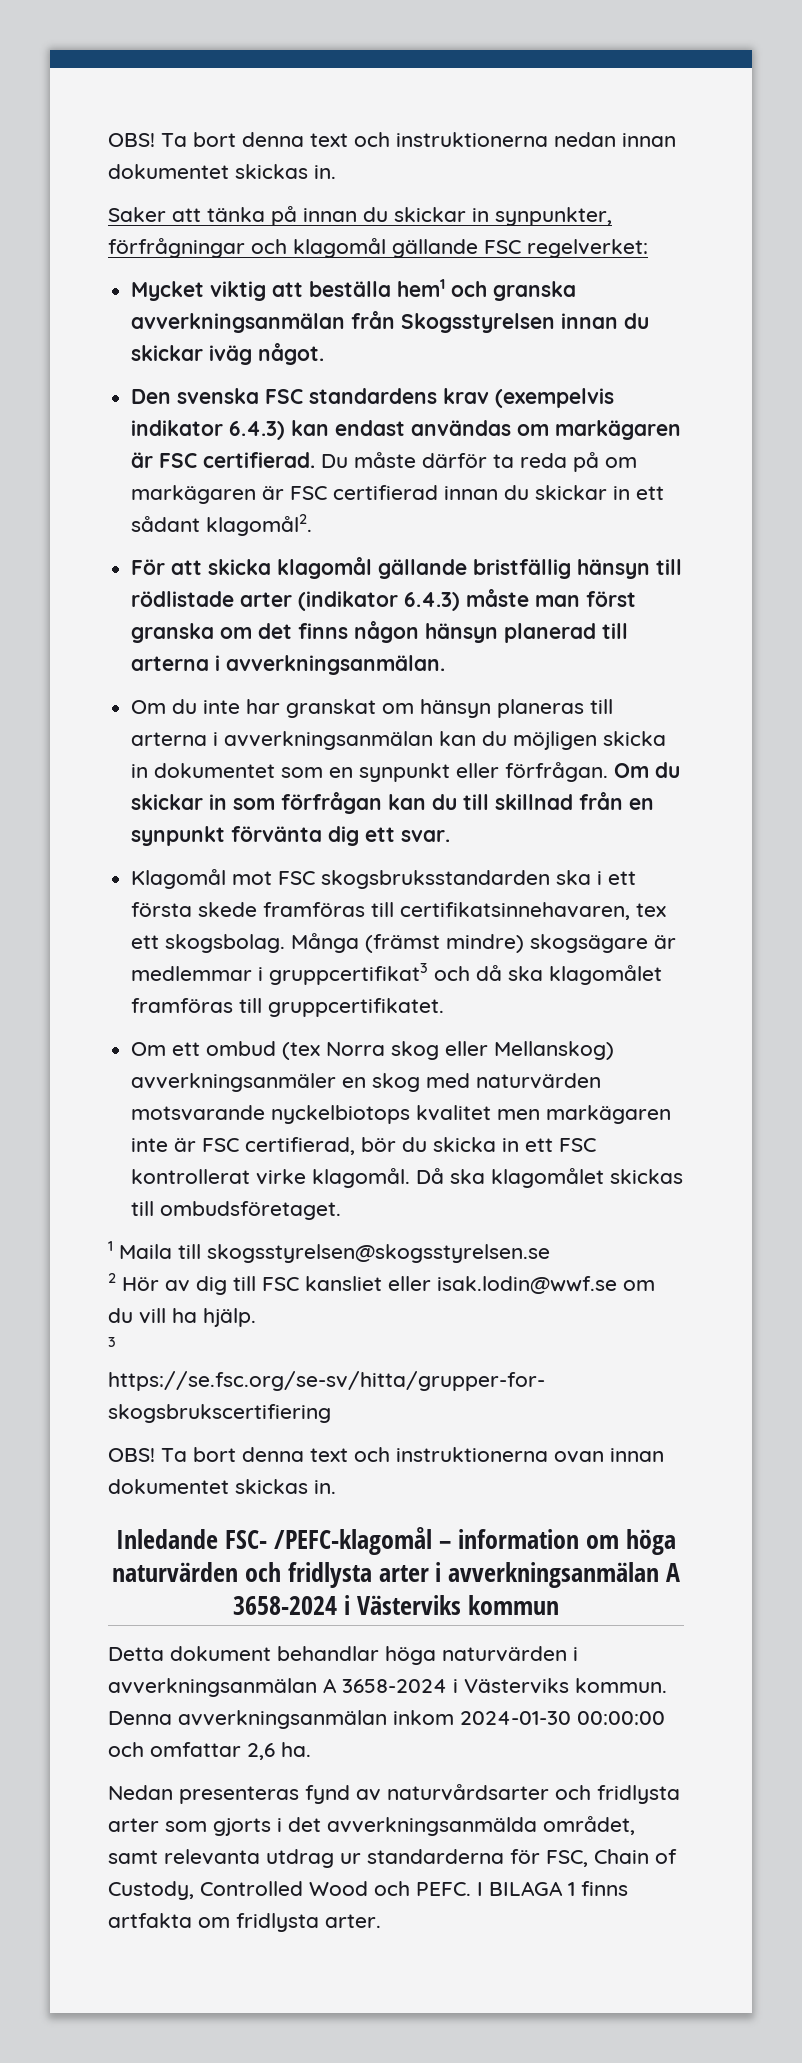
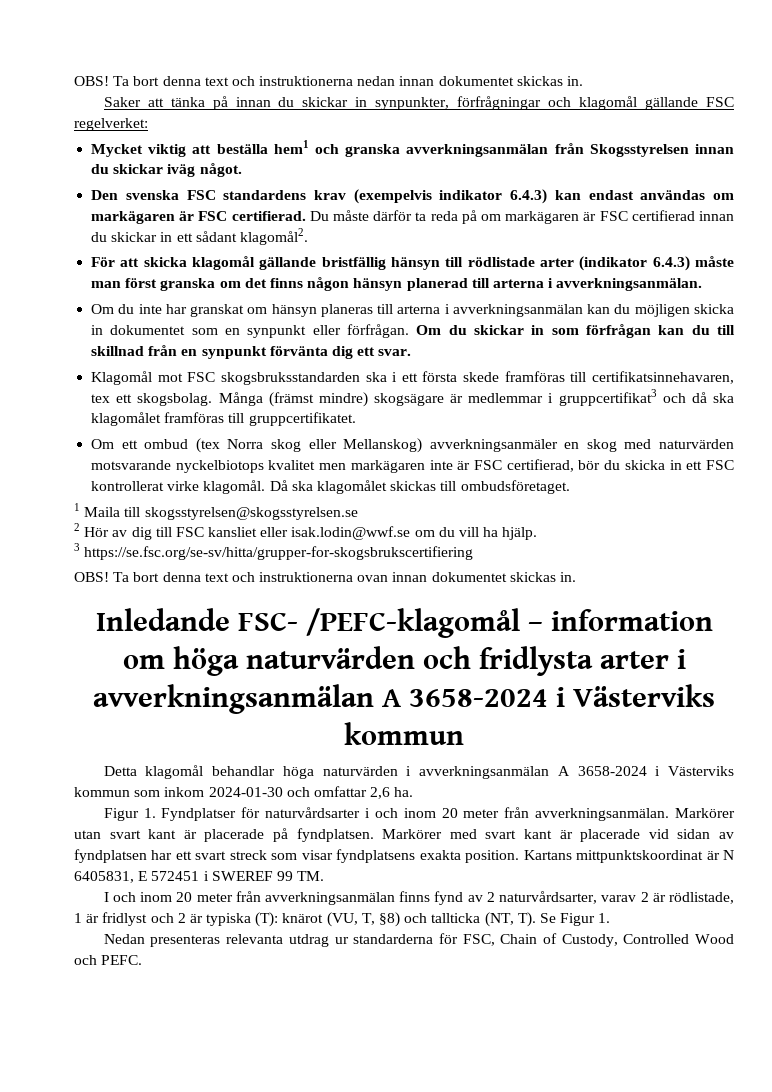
- Detta dokument behandlar höga naturvärden i avverkningsanmälan A 3658-2024 i Västerviks kommun. Denna avverkningsanmälan inkom 2024-01-30 00:00:00 och omfattar 2,6 ha.
+ Detta klagomål behandlar höga naturvärden i avverkningsanmälan A 3658-2024 i Västerviks kommun som inkom 2024-01-30 och omfattar 2,6 ha.
- Nedan presenteras fynd av naturvårdsarter och fridlysta arter som gjorts i det avverkningsanmälda området, samt relevanta utdrag ur standarderna för FSC, Chain of Custody, Controlled Wood och PEFC. I BILAGA 1 finns artfakta om fridlysta arter.
+ Figur 1. Fyndplatser för naturvårdsarter i och inom 20 meter från avverkningsanmälan. Markörer utan svart kant är placerade på fyndplatsen. Markörer med svart kant är placerade vid sidan av fyndplatsen har ett svart streck som visar fyndplatsens exakta position. Kartans mittpunktskoordinat är N 6405831, E 572451 i SWEREF 99 TM.
+ I och inom 20 meter från avverkningsanmälan finns fynd av 2 naturvårdsarter, varav 2 är rödlistade, 1 är fridlyst och 2 är typiska (T): knärot (VU, T, §8) och tallticka (NT, T). Se Figur 1.
+ Nedan presenteras relevanta utdrag ur standarderna för FSC, Chain of Custody, Controlled Wood och PEFC.

